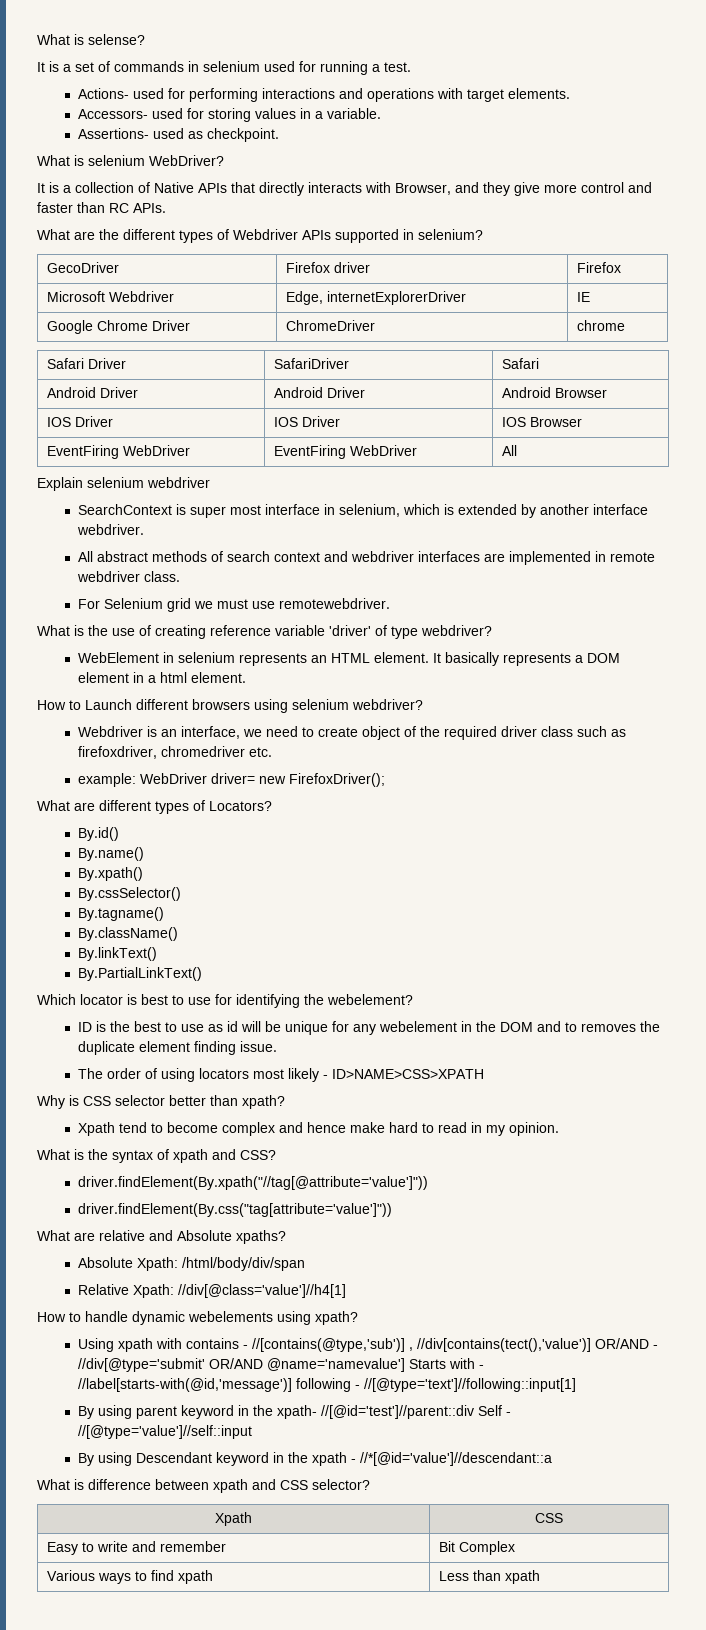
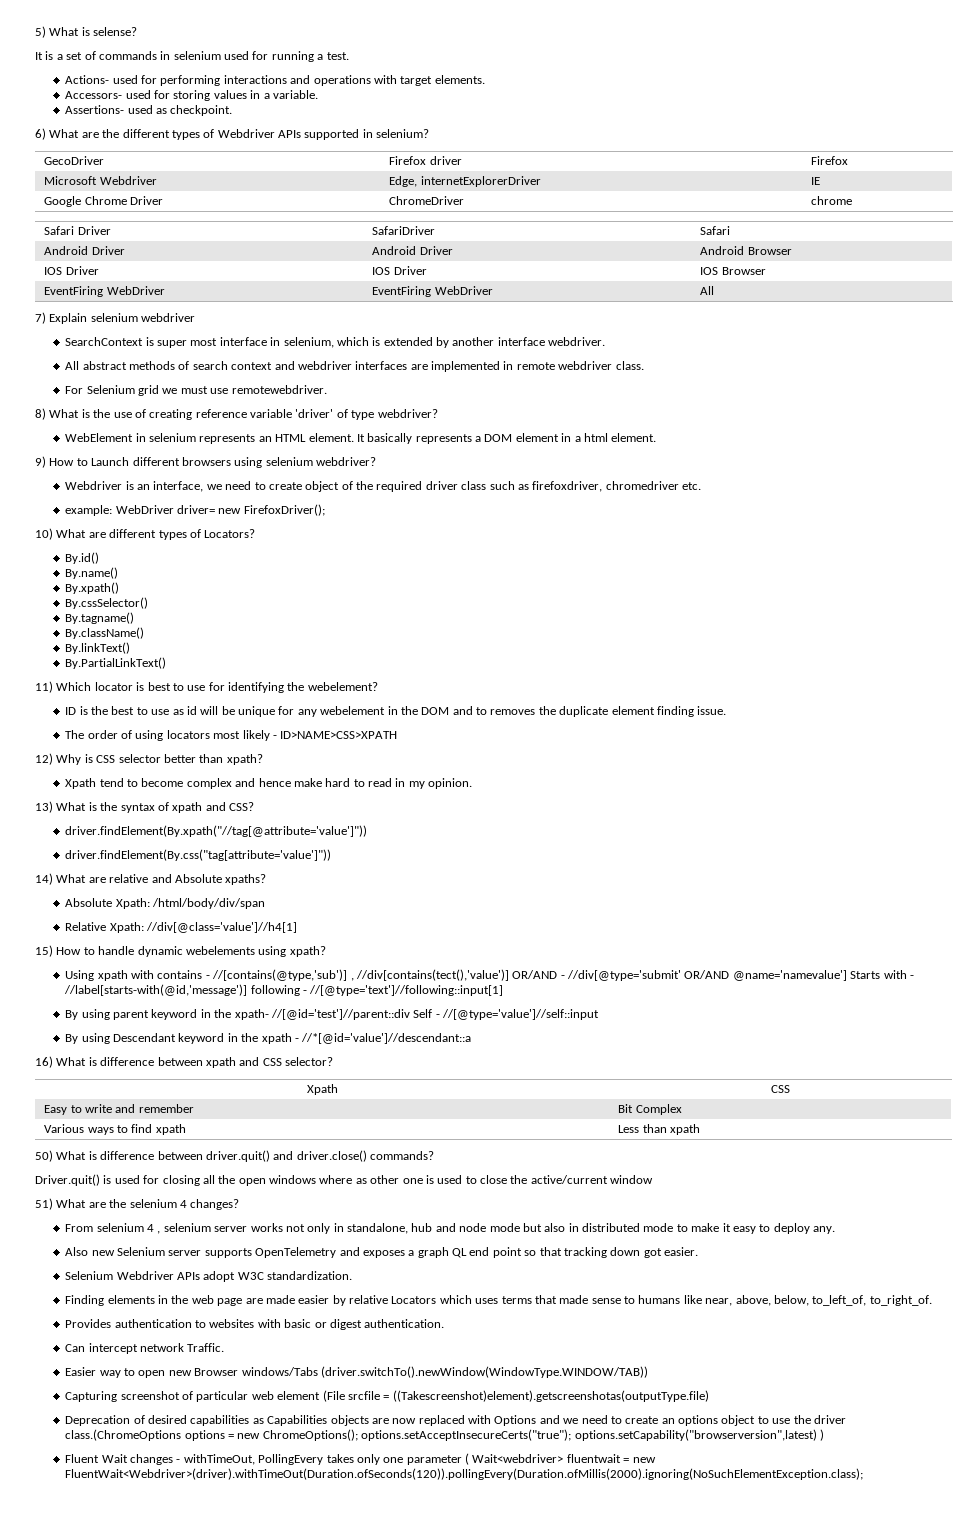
- What is selense?
+ 5) What is selense?
- What is selenium WebDriver?
- It is a collection of Native APIs that directly interacts with Browser, and they give more control and faster than RC APIs.
- What are the different types of Webdriver APIs supported in selenium?
+ 6) What are the different types of Webdriver APIs supported in selenium?
- Explain selenium webdriver
+ 7) Explain selenium webdriver
- What is the use of creating reference variable 'driver' of type webdriver?
+ 8) What is the use of creating reference variable 'driver' of type webdriver?
- How to Launch different browsers using selenium webdriver?
+ 9) How to Launch different browsers using selenium webdriver?
- What are different types of Locators?
+ 10) What are different types of Locators?
- Which locator is best to use for identifying the webelement?
+ 11) Which locator is best to use for identifying the webelement?
- Why is CSS selector better than xpath?
+ 12) Why is CSS selector better than xpath?
- What is the syntax of xpath and CSS?
+ 13) What is the syntax of xpath and CSS?
- What are relative and Absolute xpaths?
+ 14) What are relative and Absolute xpaths?
- How to handle dynamic webelements using xpath?
+ 15) How to handle dynamic webelements using xpath?
- What is difference between xpath and CSS selector?
+ 16) What is difference between xpath and CSS selector?
+ 50) What is difference between driver.quit() and driver.close() commands?
+ Driver.quit() is used for closing all the open windows where as other one is used to close the active/current window
+ 51) What are the selenium 4 changes?
+ From selenium 4 , selenium server works not only in standalone, hub and node mode but also in distributed mode to make it easy to deploy any.
+ Also new Selenium server supports OpenTelemetry and exposes a graph QL end point so that tracking down got easier.
+ Selenium Webdriver APIs adopt W3C standardization.
+ Finding elements in the web page are made easier by relative Locators which uses terms that made sense to humans like near, above, below, to_left_of, to_right_of.
+ Provides authentication to websites with basic or digest authentication.
+ Can intercept network Traffic.
+ Easier way to open new Browser windows/Tabs (driver.switchTo().newWindow(WindowType.WINDOW/TAB))
+ Capturing screenshot of particular web element (File srcfile = ((Takescreenshot)element).getscreenshotas(outputType.file)
+ Deprecation of desired capabilities as Capabilities objects are now replaced with Options and we need to create an options object to use the driver class.(ChromeOptions options = new ChromeOptions(); options.setAcceptInsecureCerts("true"); options.setCapability("browserversion",latest) )
+ Fluent Wait changes - withTimeOut, PollingEvery takes only one parameter ( Wait<webdriver> fluentwait = new FluentWait<Webdriver>(driver).withTimeOut(Duration.ofSeconds(120)).pollingEvery(Duration.ofMillis(2000).ignoring(NoSuchElementException.class);

